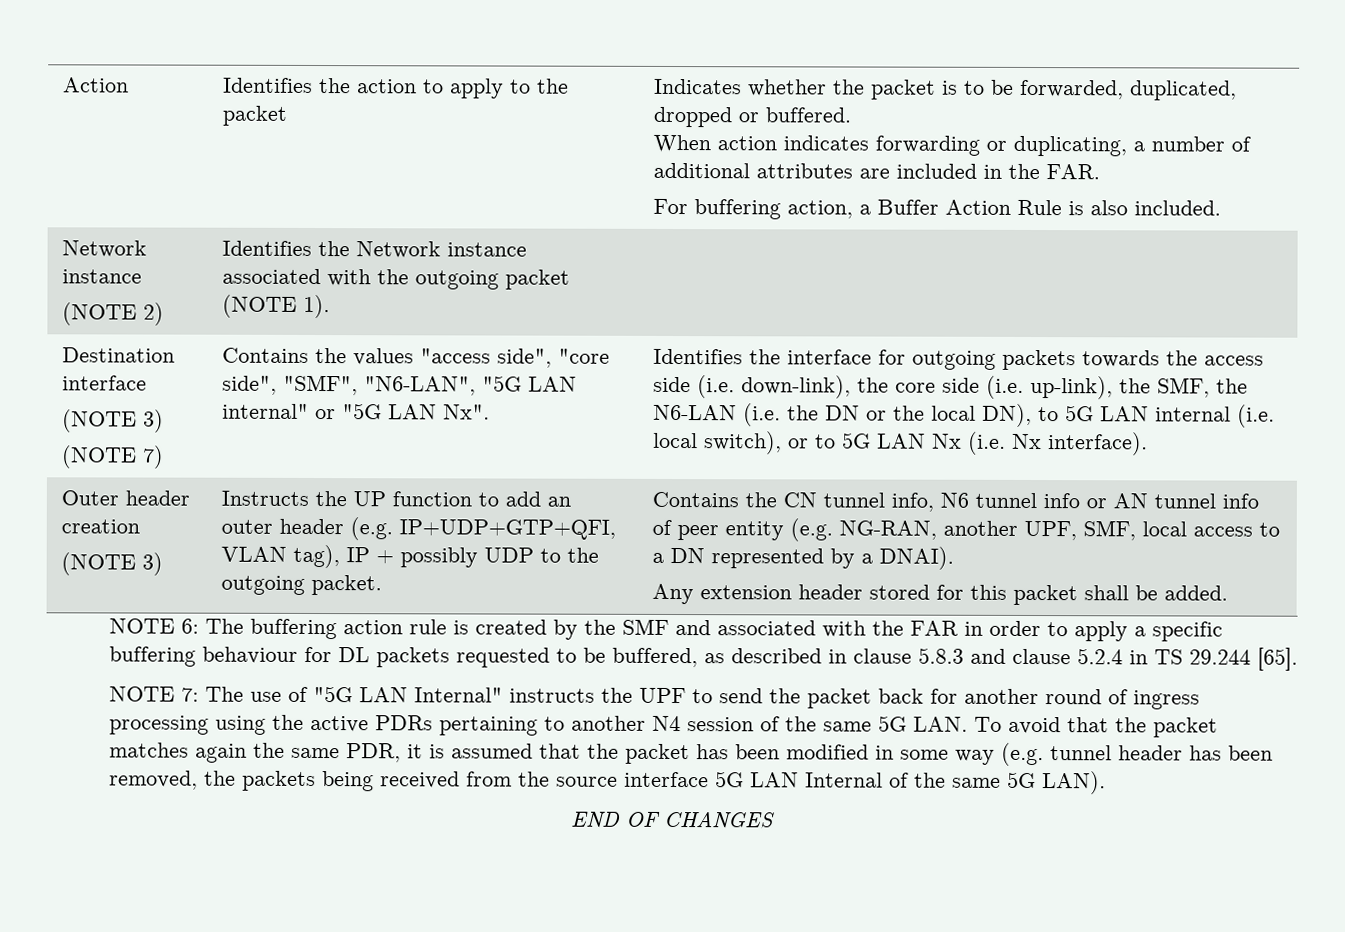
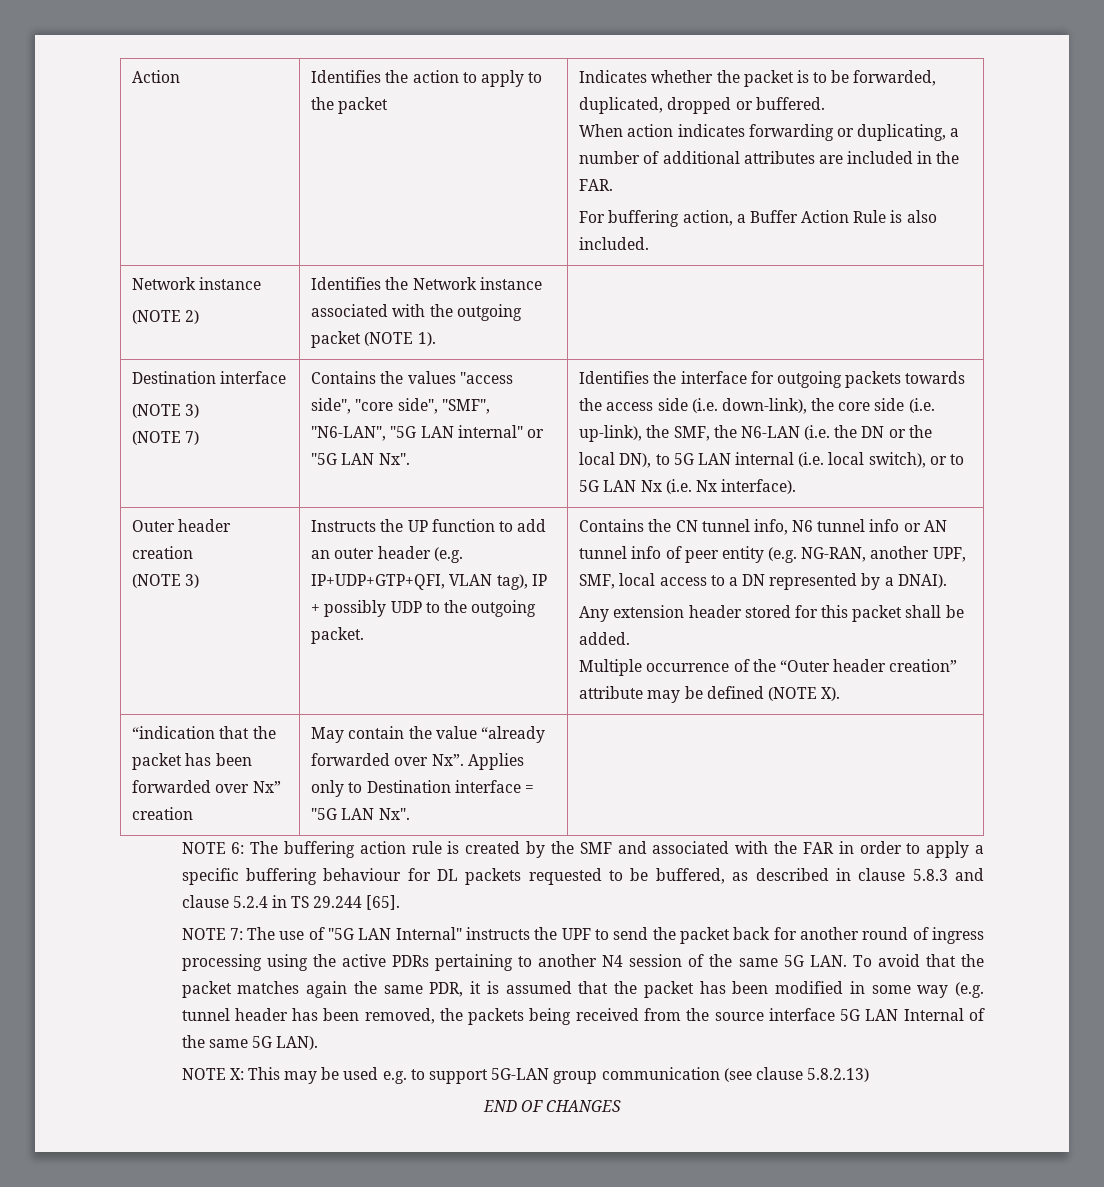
+ Multiple occurrence of the “Outer header creation” attribute may be defined (NOTE X).
+ “indication that the packet has been forwarded over Nx” creation | May contain the value “already forwarded over Nx”. Applies only to Destination interface = "5G LAN Nx". |
+ NOTE X: This may be used e.g. to support 5G-LAN group communication (see clause 5.8.2.13)

